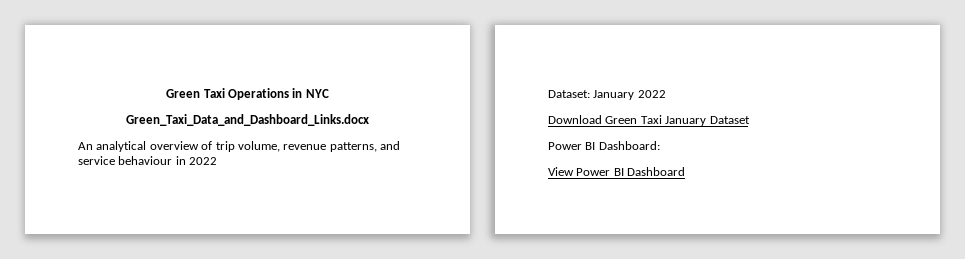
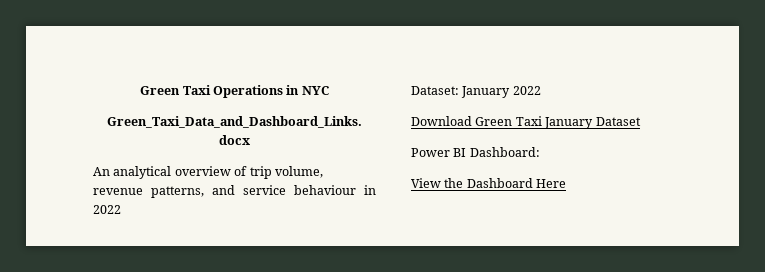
- View Power BI Dashboard
+ View the Dashboard Here

